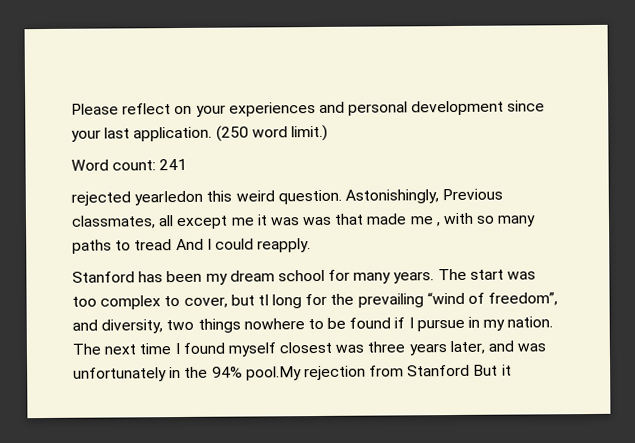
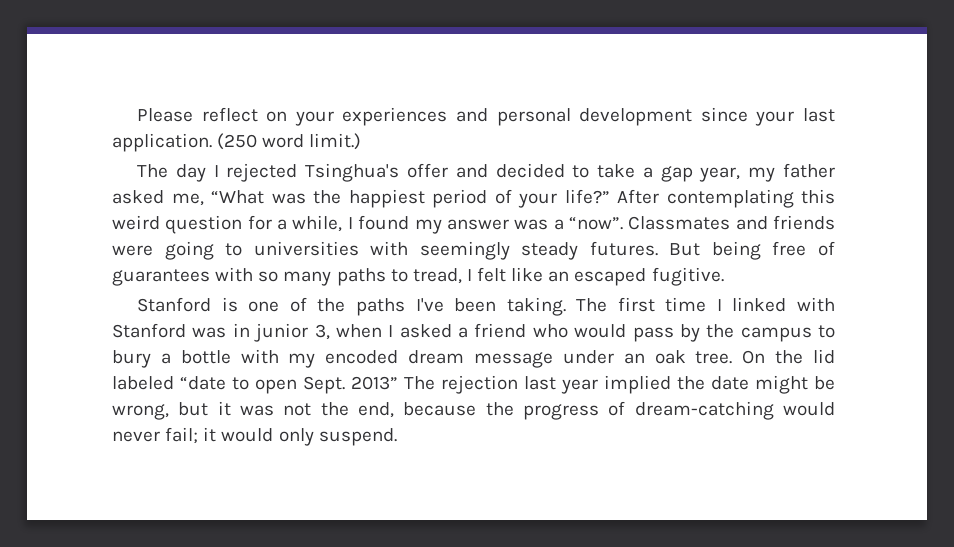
- Word count: 241
- rejected yearIedon this weird question. Astonishingly, Previous classmates, all except me it was was that made me , with so many paths to tread And I could reapply.
- Stanford has been my dream school for many years. The start was too complex to cover, but tI long for the prevailing “wind of freedom”, and diversity, two things nowhere to be found if I pursue in my nation. The next time I found myself closest was three years later, and was unfortunately in the 94% pool.My rejection from Stanford But it
+ The day I rejected Tsinghua's offer and decided to take a gap year, my father asked me, “What was the happiest period of your life?” After contemplating this weird question for a while, I found my answer was a “now”. Classmates and friends were going to universities with seemingly steady futures. But being free of guarantees with so many paths to tread, I felt like an escaped fugitive.
+ Stanford is one of the paths I've been taking. The first time I linked with Stanford was in junior 3, when I asked a friend who would pass by the campus to bury a bottle with my encoded dream message under an oak tree. On the lid labeled “date to open Sept. 2013” The rejection last year implied the date might be wrong, but it was not the end, because the progress of dream-catching would never fail; it would only suspend.

